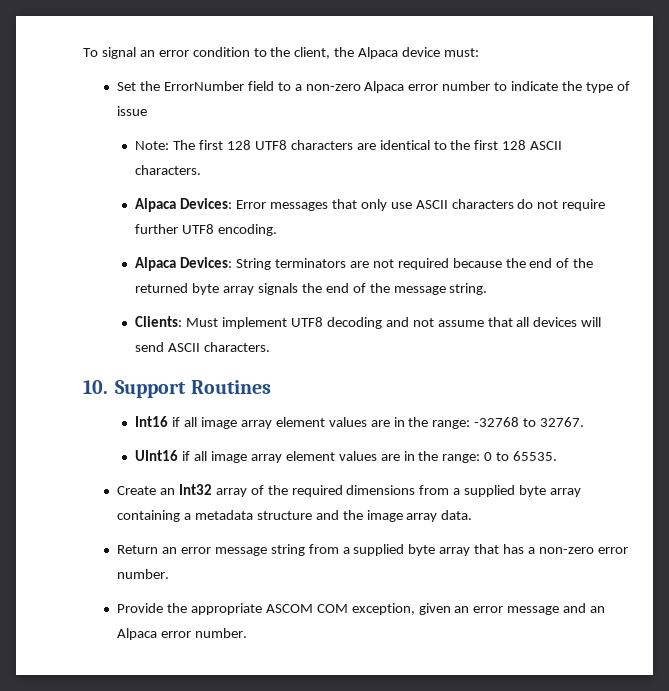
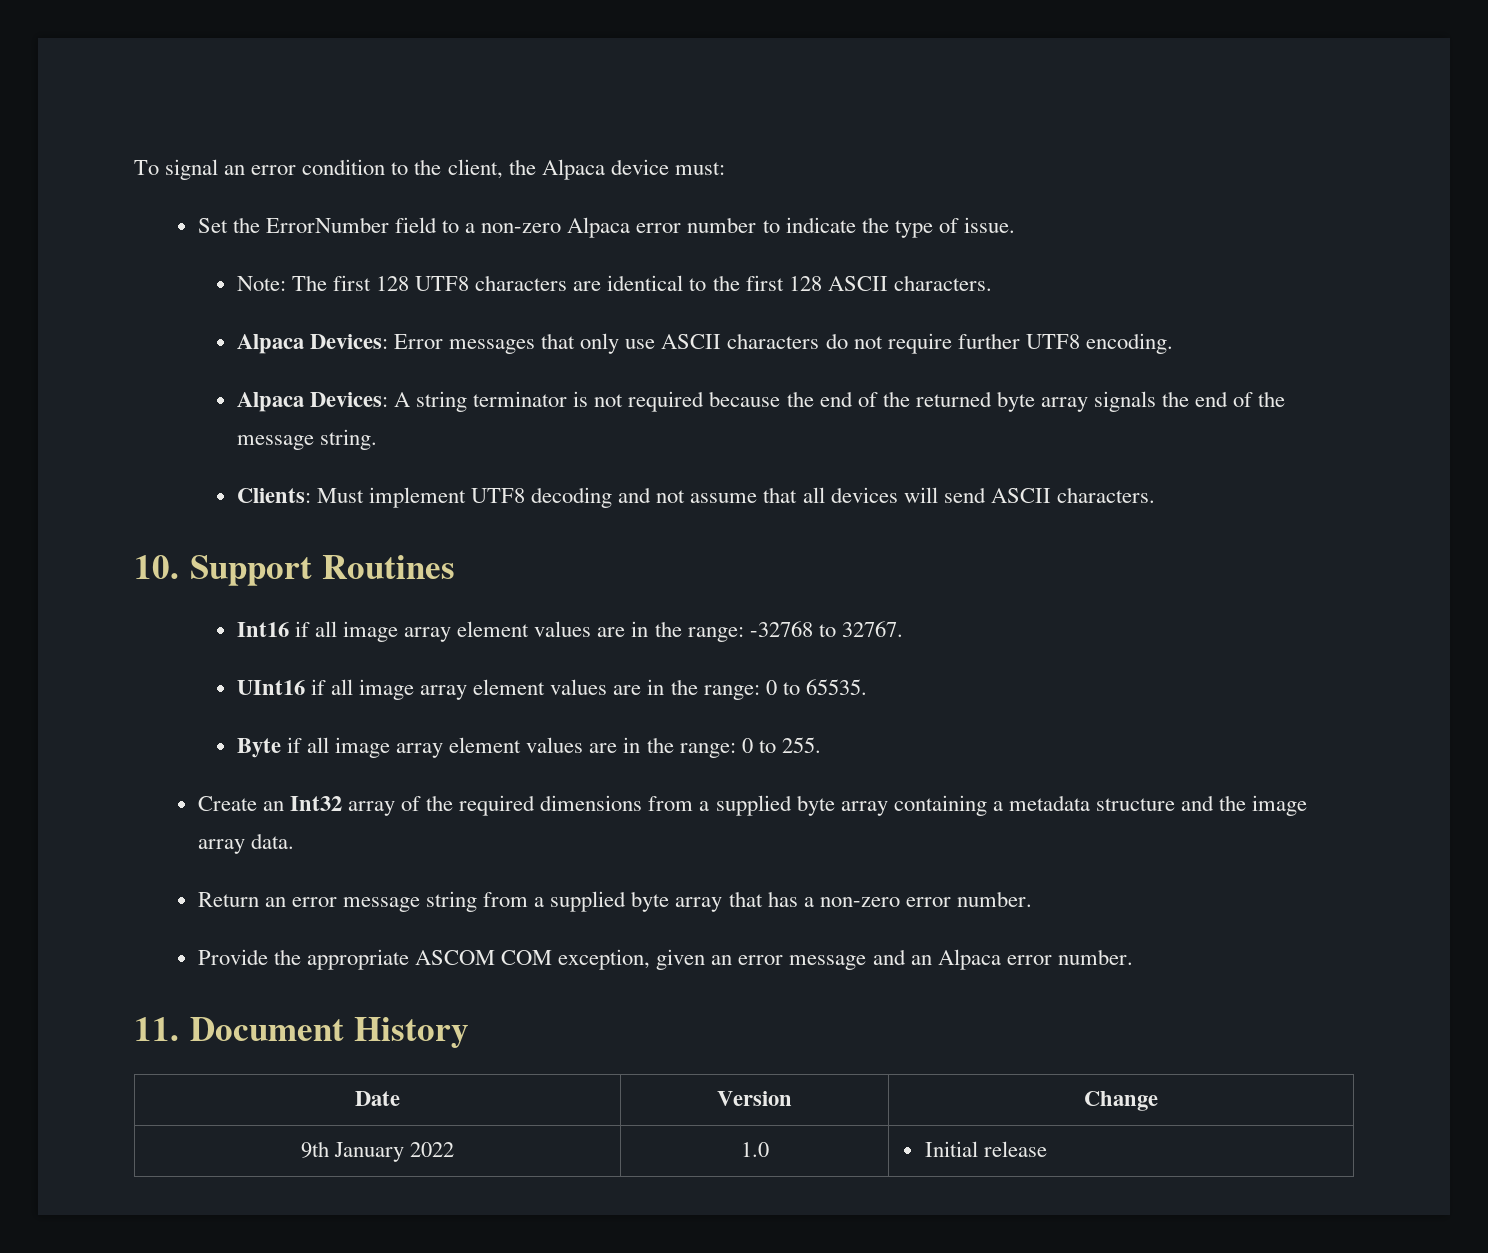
- Set the ErrorNumber field to a non-zero Alpaca error number to indicate the type of issue
+ Set the ErrorNumber field to a non-zero Alpaca error number to indicate the type of issue.
- Alpaca Devices: String terminators are not required because the end of the returned byte array signals the end of the message string.
+ Alpaca Devices: A string terminator is not required because the end of the returned byte array signals the end of the message string.
+ Byte if all image array element values are in the range: 0 to 255.
+ 11. Document History
+ Date | Version | Change
+ 9th January 2022 | 1.0 | Initial release

